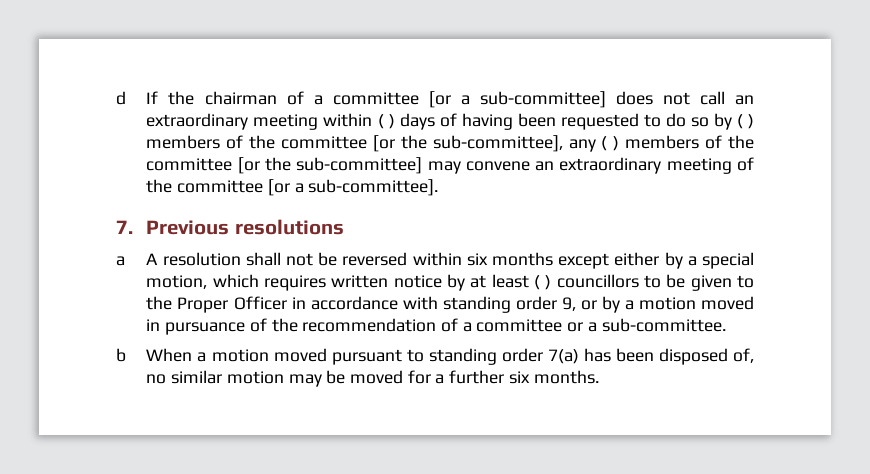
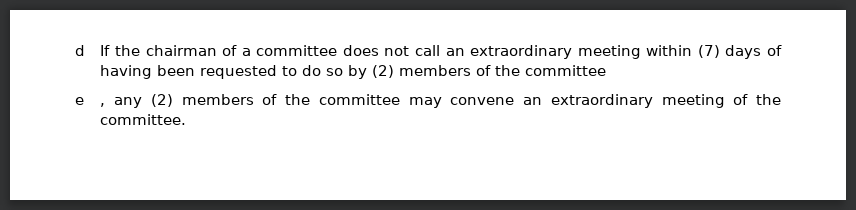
- d If the chairman of a committee [or a sub-committee] does not call an extraordinary meeting within ( ) days of having been requested to do so by ( ) members of the committee [or the sub-committee], any ( ) members of the committee [or the sub-committee] may convene an extraordinary meeting of the committee [or a sub-committee].
- 7. Previous resolutions
- a A resolution shall not be reversed within six months except either by a special motion, which requires written notice by at least ( ) councillors to be given to the Proper Officer in accordance with standing order 9, or by a motion moved in pursuance of the recommendation of a committee or a sub-committee.
- b When a motion moved pursuant to standing order 7(a) has been disposed of, no similar motion may be moved for a further six months.
+ d If the chairman of a committee does not call an extraordinary meeting within (7) days of having been requested to do so by (2) members of the committee
+ e , any (2) members of the committee may convene an extraordinary meeting of the committee.

